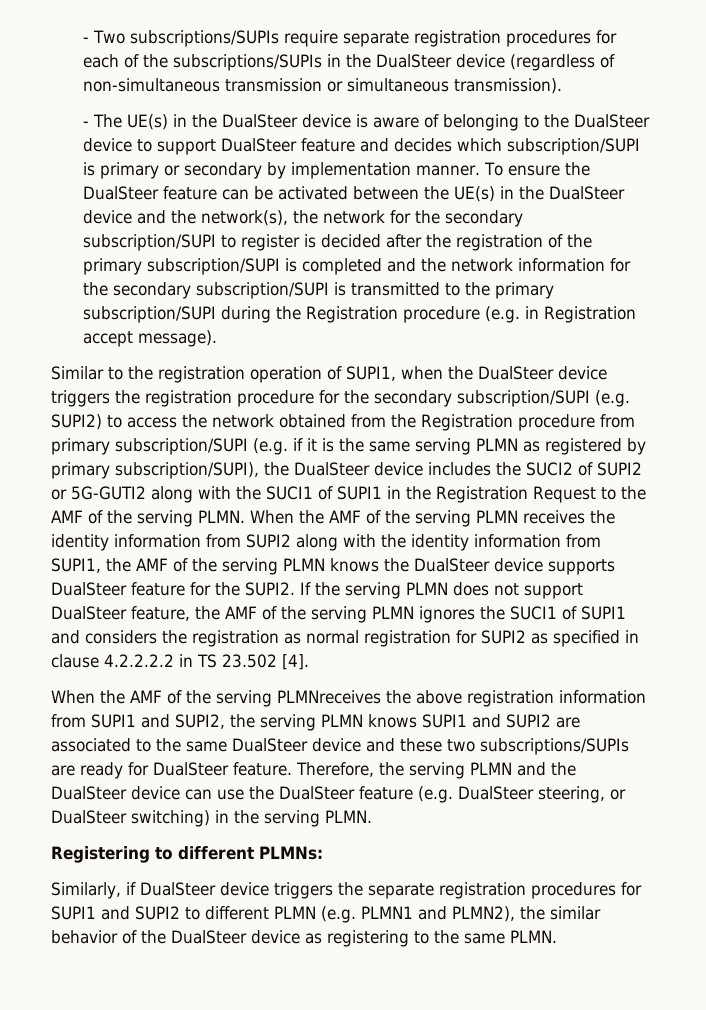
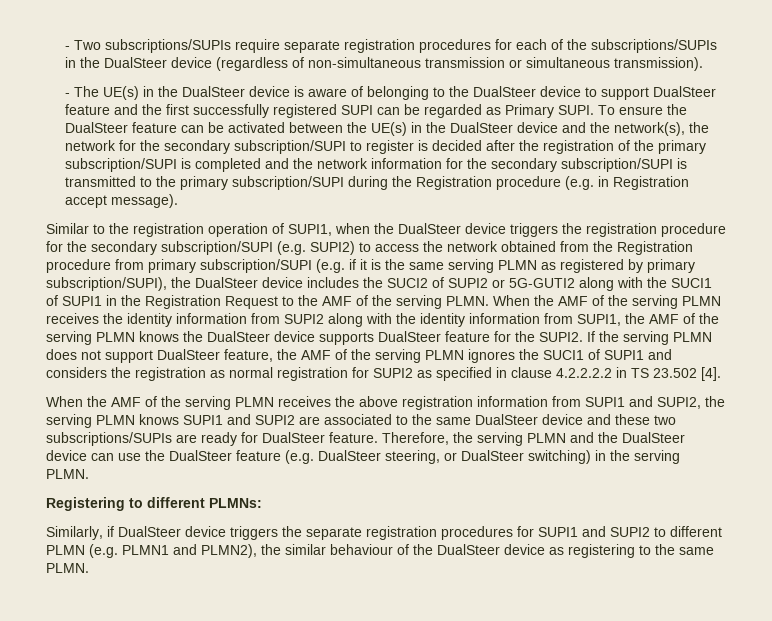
- - The UE(s) in the DualSteer device is aware of belonging to the DualSteer device to support DualSteer feature and decides which subscription/SUPI is primary or secondary by implementation manner.
+ - The UE(s) in the DualSteer device is aware of belonging to the DualSteer device to support DualSteer feature and the first successfully registered SUPI can be regarded as Primary SUPI.
- When the AMF of the serving PLMNreceives the above registration information from SUPI1 and SUPI2, the serving PLMN knows SUPI1 and SUPI2 are associated to the same DualSteer device and these two subscriptions/SUPIs are ready for DualSteer feature.
+ When the AMF of the serving PLMN receives the above registration information from SUPI1 and SUPI2, the serving PLMN knows SUPI1 and SUPI2 are associated to the same DualSteer device and these two subscriptions/SUPIs are ready for DualSteer feature.
- Similarly, if DualSteer device triggers the separate registration procedures for SUPI1 and SUPI2 to different PLMN (e.g. PLMN1 and PLMN2), the similar behavior of the DualSteer device as registering to the same PLMN.
+ Similarly, if DualSteer device triggers the separate registration procedures for SUPI1 and SUPI2 to different PLMN (e.g. PLMN1 and PLMN2), the similar behaviour of the DualSteer device as registering to the same PLMN.

